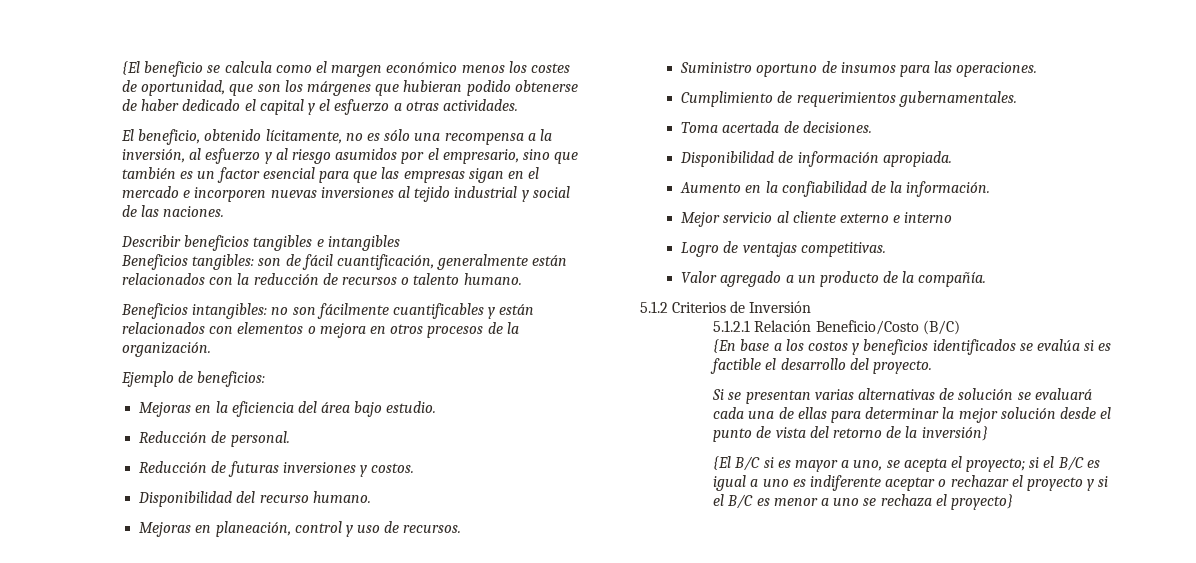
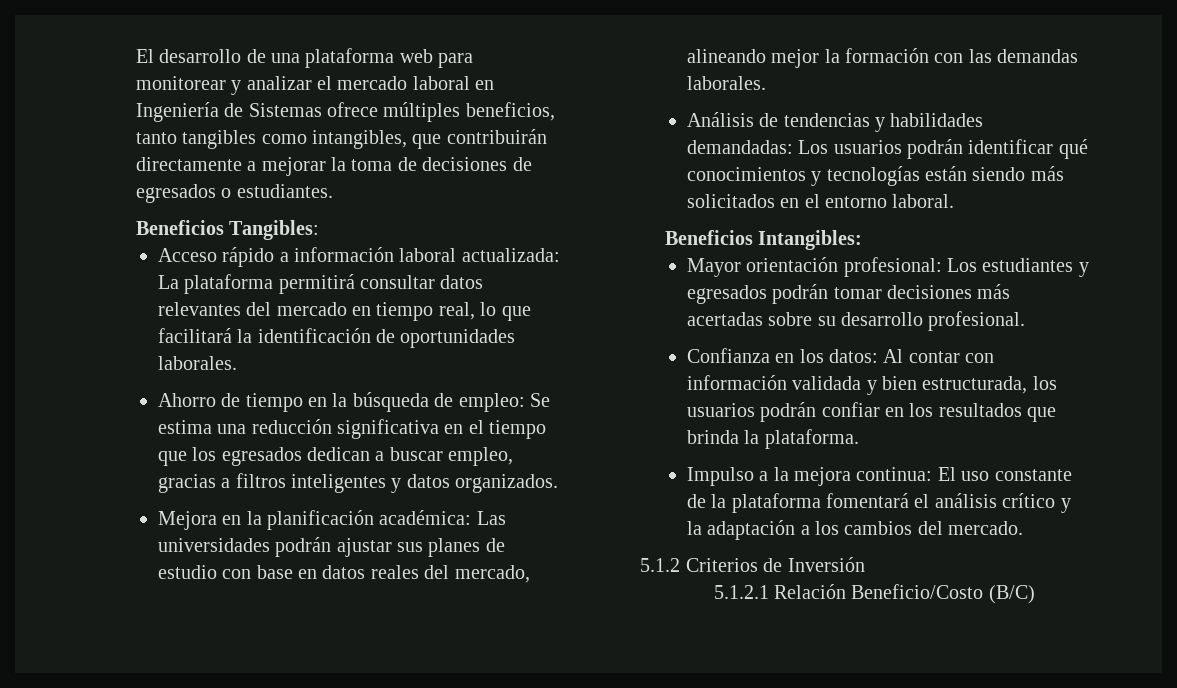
- {El beneficio se calcula como el margen económico menos los costes de oportunidad, que son los márgenes que hubieran podido obtenerse de haber dedicado el capital y el esfuerzo a otras actividades.
- El beneficio, obtenido lícitamente, no es sólo una recompensa a la inversión, al esfuerzo y al riesgo asumidos por el empresario, sino que también es un factor esencial para que las empresas sigan en el mercado e incorporen nuevas inversiones al tejido industrial y social de las naciones.
- Describir beneficios tangibles e intangibles
- Beneficios tangibles: son de fácil cuantificación, generalmente están relacionados con la reducción de recursos o talento humano.
- Beneficios intangibles: no son fácilmente cuantificables y están relacionados con elementos o mejora en otros procesos de la organización.
- Ejemplo de beneficios:
- Mejoras en la eficiencia del área bajo estudio.
- Reducción de personal.
- Reducción de futuras inversiones y costos.
- Disponibilidad del recurso humano.
- Mejoras en planeación, control y uso de recursos.
- Suministro oportuno de insumos para las operaciones.
- Cumplimiento de requerimientos gubernamentales.
- Toma acertada de decisiones.
- Disponibilidad de información apropiada.
- Aumento en la confiabilidad de la información.
- Mejor servicio al cliente externo e interno
- Logro de ventajas competitivas.
- Valor agregado a un producto de la compañía.
+ El desarrollo de una plataforma web para monitorear y analizar el mercado laboral en Ingeniería de Sistemas ofrece múltiples beneficios, tanto tangibles como intangibles, que contribuirán directamente a mejorar la toma de decisiones de egresados o estudiantes.
+ Beneficios Tangibles:
+ Acceso rápido a información laboral actualizada: La plataforma permitirá consultar datos relevantes del mercado en tiempo real, lo que facilitará la identificación de oportunidades laborales.
+ Ahorro de tiempo en la búsqueda de empleo: Se estima una reducción significativa en el tiempo que los egresados dedican a buscar empleo, gracias a filtros inteligentes y datos organizados.
+ Mejora en la planificación académica: Las universidades podrán ajustar sus planes de estudio con base en datos reales del mercado, alineando mejor la formación con las demandas laborales.
+ Análisis de tendencias y habilidades demandadas: Los usuarios podrán identificar qué conocimientos y tecnologías están siendo más solicitados en el entorno laboral.
+ Beneficios Intangibles:
+ Mayor orientación profesional: Los estudiantes y egresados podrán tomar decisiones más acertadas sobre su desarrollo profesional.
+ Confianza en los datos: Al contar con información validada y bien estructurada, los usuarios podrán confiar en los resultados que brinda la plataforma.
+ Impulso a la mejora continua: El uso constante de la plataforma fomentará el análisis crítico y la adaptación a los cambios del mercado.
- {En base a los costos y beneficios identificados se evalúa si es factible el desarrollo del proyecto.
- Si se presentan varias alternativas de solución se evaluará cada una de ellas para determinar la mejor solución desde el punto de vista del retorno de la inversión}
- {El B/C si es mayor a uno, se acepta el proyecto; si el B/C es igual a uno es indiferente aceptar o rechazar el proyecto y si el B/C es menor a uno se rechaza el proyecto}

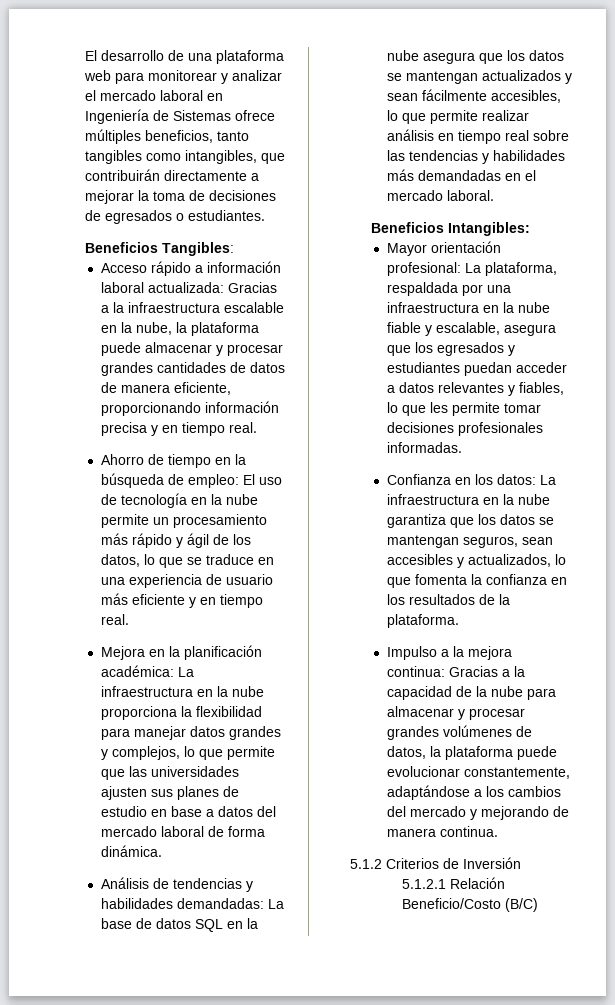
- Acceso rápido a información laboral actualizada: La plataforma permitirá consultar datos relevantes del mercado en tiempo real, lo que facilitará la identificación de oportunidades laborales.
+ Acceso rápido a información laboral actualizada: Gracias a la infraestructura escalable en la nube, la plataforma puede almacenar y procesar grandes cantidades de datos de manera eficiente, proporcionando información precisa y en tiempo real.
- Ahorro de tiempo en la búsqueda de empleo: Se estima una reducción significativa en el tiempo que los egresados dedican a buscar empleo, gracias a filtros inteligentes y datos organizados.
+ Ahorro de tiempo en la búsqueda de empleo: El uso de tecnología en la nube permite un procesamiento más rápido y ágil de los datos, lo que se traduce en una experiencia de usuario más eficiente y en tiempo real.
- Mejora en la planificación académica: Las universidades podrán ajustar sus planes de estudio con base en datos reales del mercado, alineando mejor la formación con las demandas laborales.
+ Mejora en la planificación académica: La infraestructura en la nube proporciona la flexibilidad para manejar datos grandes y complejos, lo que permite que las universidades ajusten sus planes de estudio en base a datos del mercado laboral de forma dinámica.
- Análisis de tendencias y habilidades demandadas: Los usuarios podrán identificar qué conocimientos y tecnologías están siendo más solicitados en el entorno laboral.
+ Análisis de tendencias y habilidades demandadas: La base de datos SQL en la nube asegura que los datos se mantengan actualizados y sean fácilmente accesibles, lo que permite realizar análisis en tiempo real sobre las tendencias y habilidades más demandadas en el mercado laboral.
- Mayor orientación profesional: Los estudiantes y egresados podrán tomar decisiones más acertadas sobre su desarrollo profesional.
- Confianza en los datos: Al contar con información validada y bien estructurada, los usuarios podrán confiar en los resultados que brinda la plataforma.
+ Mayor orientación profesional: La plataforma, respaldada por una infraestructura en la nube fiable y escalable, asegura que los egresados y estudiantes puedan acceder a datos relevantes y fiables, lo que les permite tomar decisiones profesionales informadas.
+ Confianza en los datos: La infraestructura en la nube garantiza que los datos se mantengan seguros, sean accesibles y actualizados, lo que fomenta la confianza en los resultados de la plataforma.
- Impulso a la mejora continua: El uso constante de la plataforma fomentará el análisis crítico y la adaptación a los cambios del mercado.
+ Impulso a la mejora continua: Gracias a la capacidad de la nube para almacenar y procesar grandes volúmenes de datos, la plataforma puede evolucionar constantemente, adaptándose a los cambios del mercado y mejorando de manera continua.

